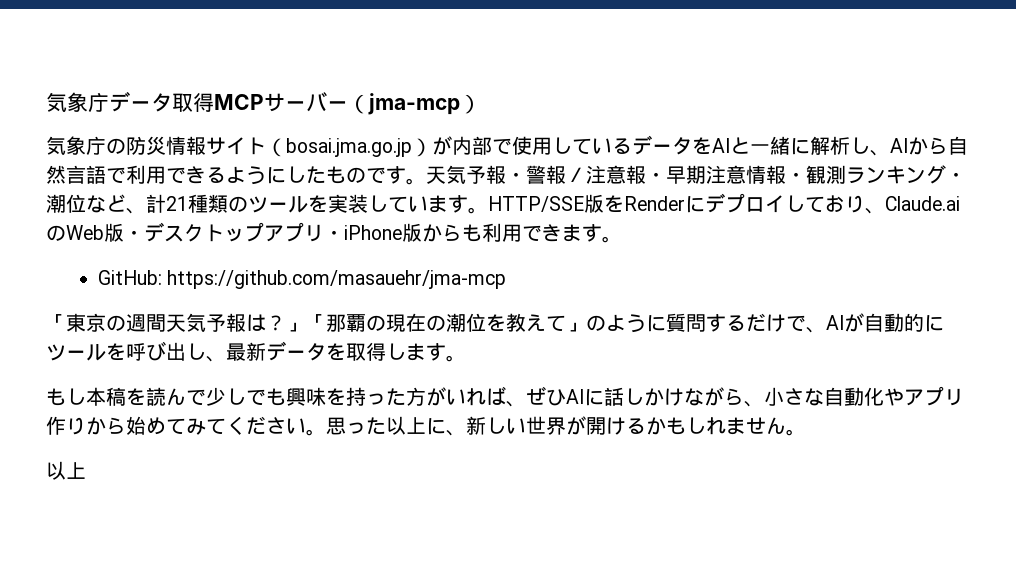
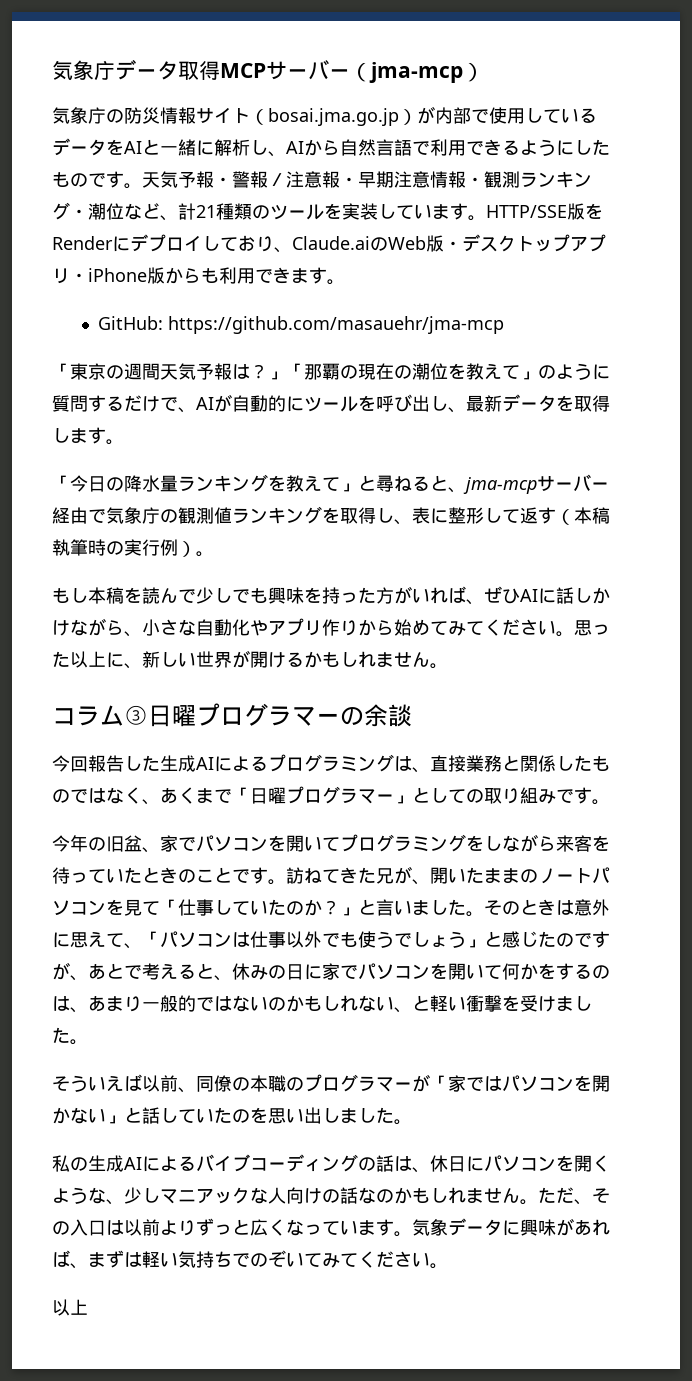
+ 「今日の降水量ランキングを教えて」と尋ねると、jma-mcpサーバー経由で気象庁の観測値ランキングを取得し、表に整形して返す（本稿執筆時の実行例）。
+ コラム③日曜プログラマーの余談
+ 今回報告した生成AIによるプログラミングは、直接業務と関係したものではなく、あくまで「日曜プログラマー」としての取り組みです。
+ 今年の旧盆、家でパソコンを開いてプログラミングをしながら来客を待っていたときのことです。訪ねてきた兄が、開いたままのノートパソコンを見て「仕事していたのか？」と言いました。そのときは意外に思えて、「パソコンは仕事以外でも使うでしょう」と感じたのですが、あとで考えると、休みの日に家でパソコンを開いて何かをするのは、あまり一般的ではないのかもしれない、と軽い衝撃を受けました。
+ そういえば以前、同僚の本職のプログラマーが「家ではパソコンを開かない」と話していたのを思い出しました。
+ 私の生成AIによるバイブコーディングの話は、休日にパソコンを開くような、少しマニアックな人向けの話なのかもしれません。ただ、その入口は以前よりずっと広くなっています。気象データに興味があれば、まずは軽い気持ちでのぞいてみてください。

